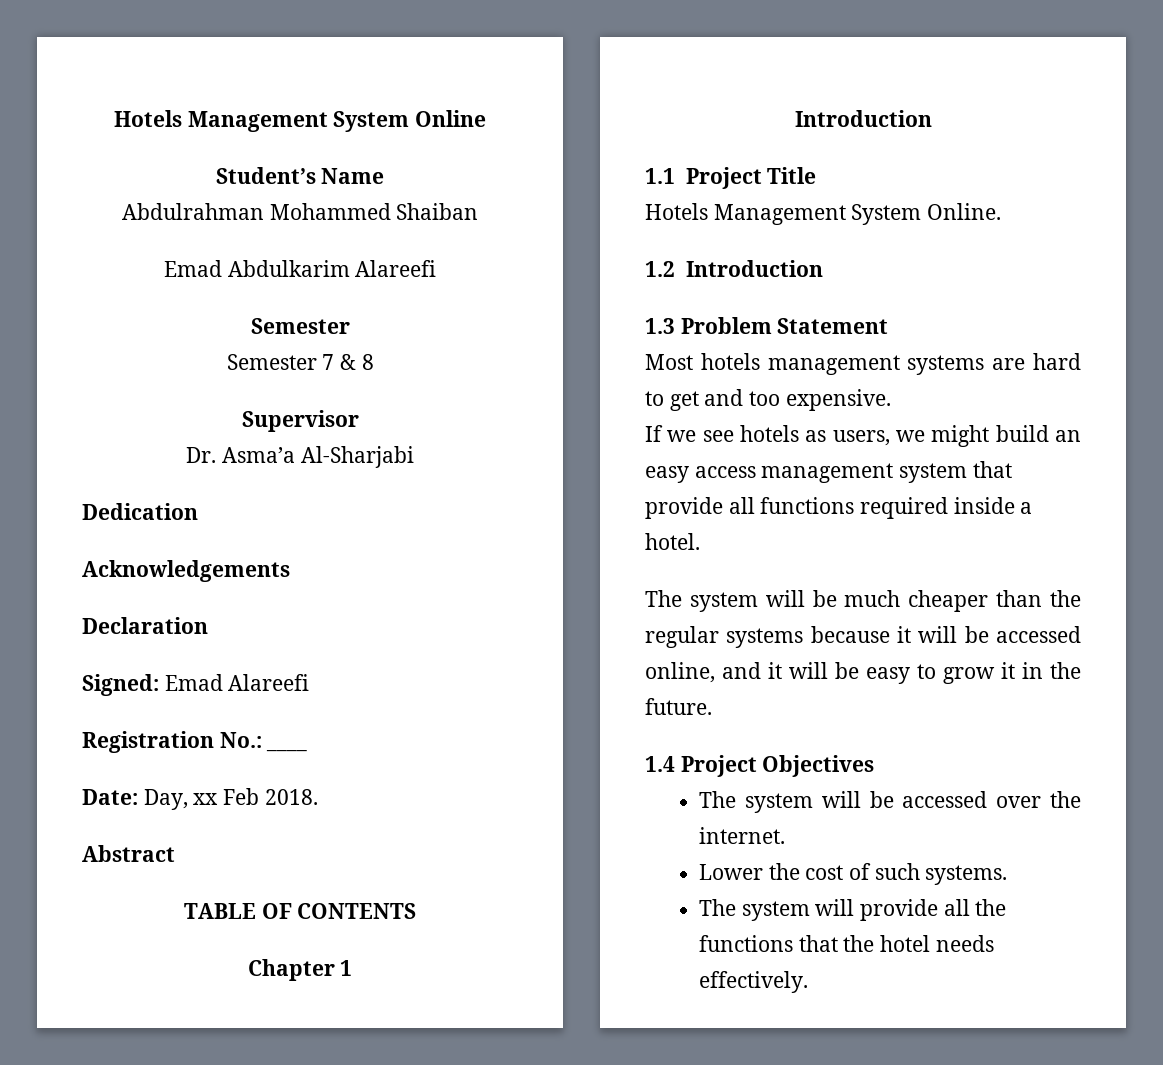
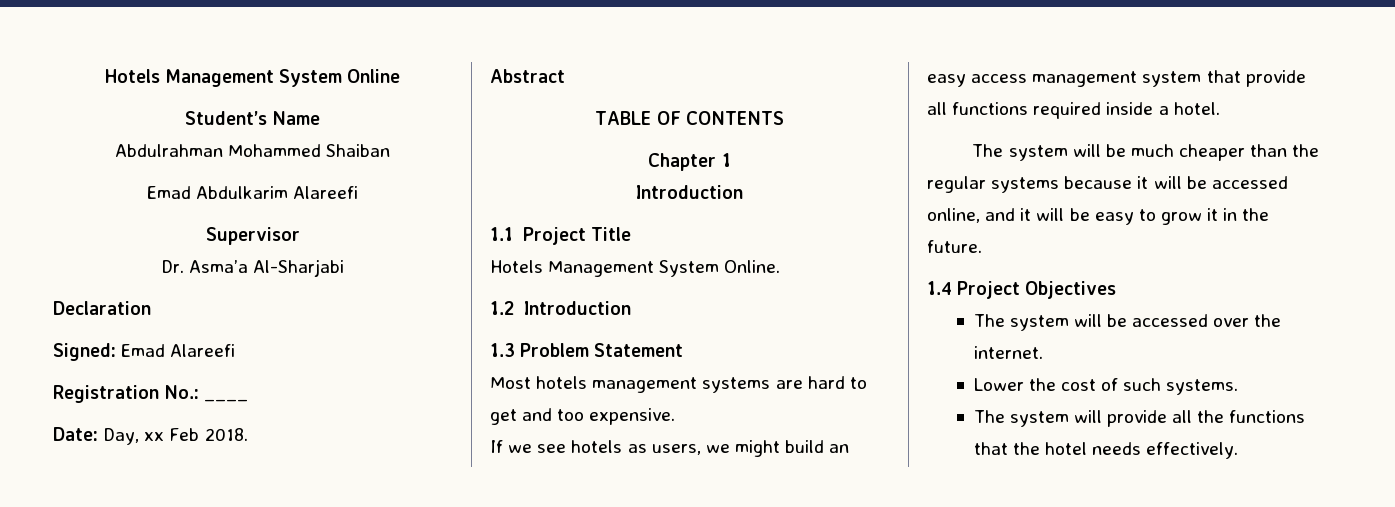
  Emad Abdulkarim Alareefi
- Semester
- Semester 7 & 8
- Dedication
- Acknowledgements

